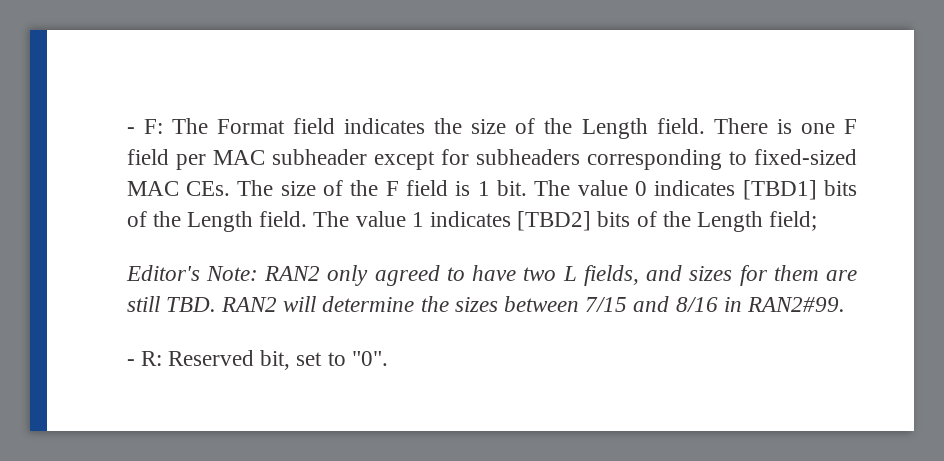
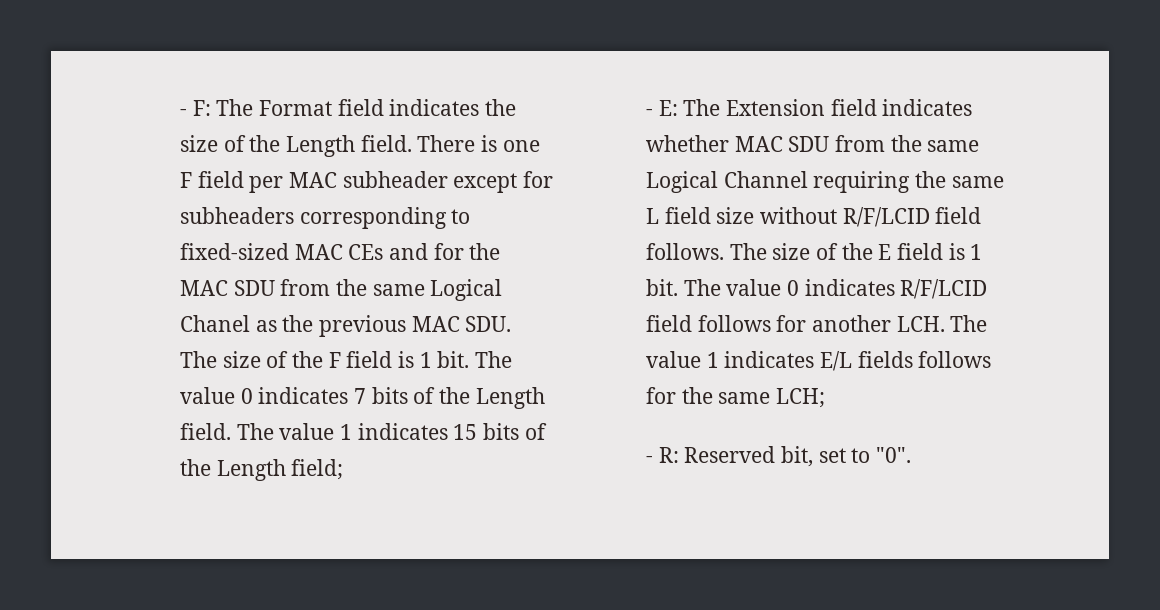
- There is one F field per MAC subheader except for subheaders corresponding to fixed-sized MAC CEs. The size of the F field is 1 bit.
+ There is one F field per MAC subheader except for subheaders corresponding to fixed-sized MAC CEs and for the MAC SDU from the same Logical Chanel as the previous MAC SDU. The size of the F field is 1 bit.
- The value 0 indicates [TBD1] bits of the Length field.
+ The value 0 indicates 7 bits of the Length field.
- The value 1 indicates [TBD2] bits of the Length field;
+ The value 1 indicates 15 bits of the Length field;
- Editor's Note: RAN2 only agreed to have two L fields, and sizes for them are still TBD. RAN2 will determine the sizes between 7/15 and 8/16 in RAN2#99.
+ - E: The Extension field indicates whether MAC SDU from the same Logical Channel requiring the same L field size without R/F/LCID field follows. The size of the E field is 1 bit. The value 0 indicates R/F/LCID field follows for another LCH. The value 1 indicates E/L fields follows for the same LCH;

